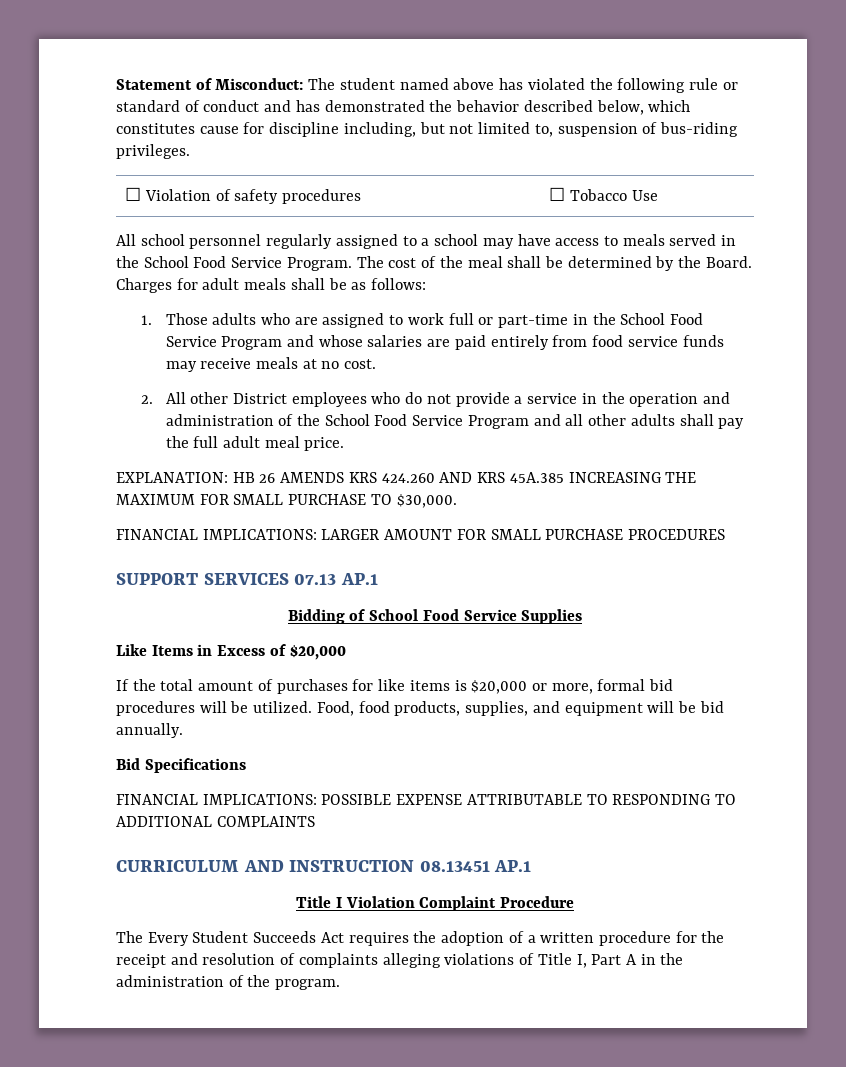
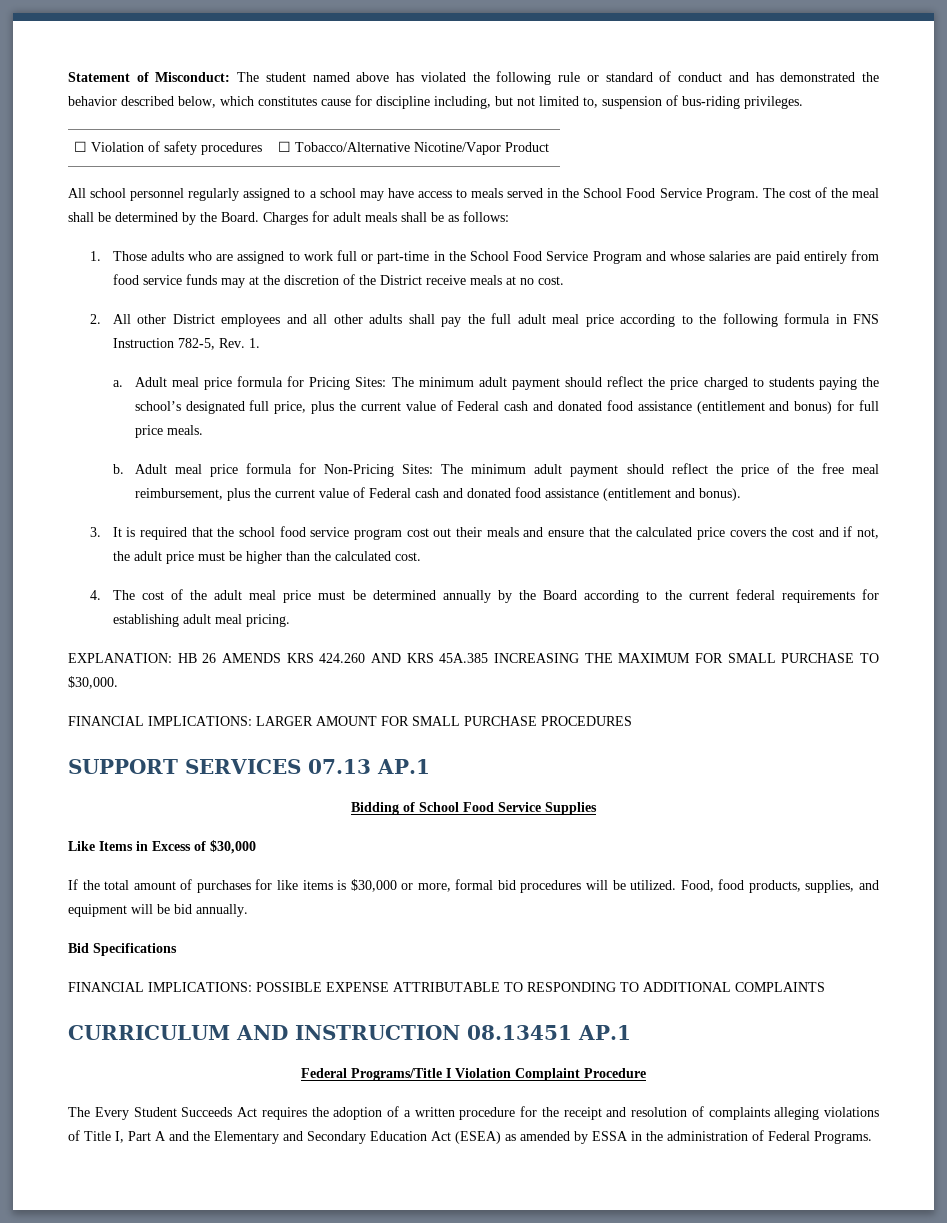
- ☐ Violation of safety procedures | ☐ Tobacco Use
+ ☐ Violation of safety procedures | ☐ Tobacco/Alternative Nicotine/Vapor Product
- 1. Those adults who are assigned to work full or part-time in the School Food Service Program and whose salaries are paid entirely from food service funds may receive meals at no cost.
+ 1. Those adults who are assigned to work full or part-time in the School Food Service Program and whose salaries are paid entirely from food service funds may at the discretion of the District receive meals at no cost.
- 2. All other District employees who do not provide a service in the operation and administration of the School Food Service Program and all other adults shall pay the full adult meal price.
+ 2. All other District employees and all other adults shall pay the full adult meal price according to the following formula in FNS Instruction 782-5, Rev. 1.
+ a. Adult meal price formula for Pricing Sites: The minimum adult payment should reflect the price charged to students paying the school’s designated full price, plus the current value of Federal cash and donated food assistance (entitlement and bonus) for full price meals.
+ b. Adult meal price formula for Non-Pricing Sites: The minimum adult payment should reflect the price of the free meal reimbursement, plus the current value of Federal cash and donated food assistance (entitlement and bonus).
+ 3. It is required that the school food service program cost out their meals and ensure that the calculated price covers the cost and if not, the adult price must be higher than the calculated cost.
+ 4. The cost of the adult meal price must be determined annually by the Board according to the current federal requirements for establishing adult meal pricing.
- Like Items in Excess of $20,000
+ Like Items in Excess of $30,000
- If the total amount of purchases for like items is $20,000 or more, formal bid procedures will be utilized.
+ If the total amount of purchases for like items is $30,000 or more, formal bid procedures will be utilized.
- Title I Violation Complaint Procedure
+ Federal Programs/Title I Violation Complaint Procedure
- The Every Student Succeeds Act requires the adoption of a written procedure for the receipt and resolution of complaints alleging violations of Title I, Part A in the administration of the program.
+ The Every Student Succeeds Act requires the adoption of a written procedure for the receipt and resolution of complaints alleging violations of Title I, Part A and the Elementary and Secondary Education Act (ESEA) as amended by ESSA in the administration of Federal Programs.

